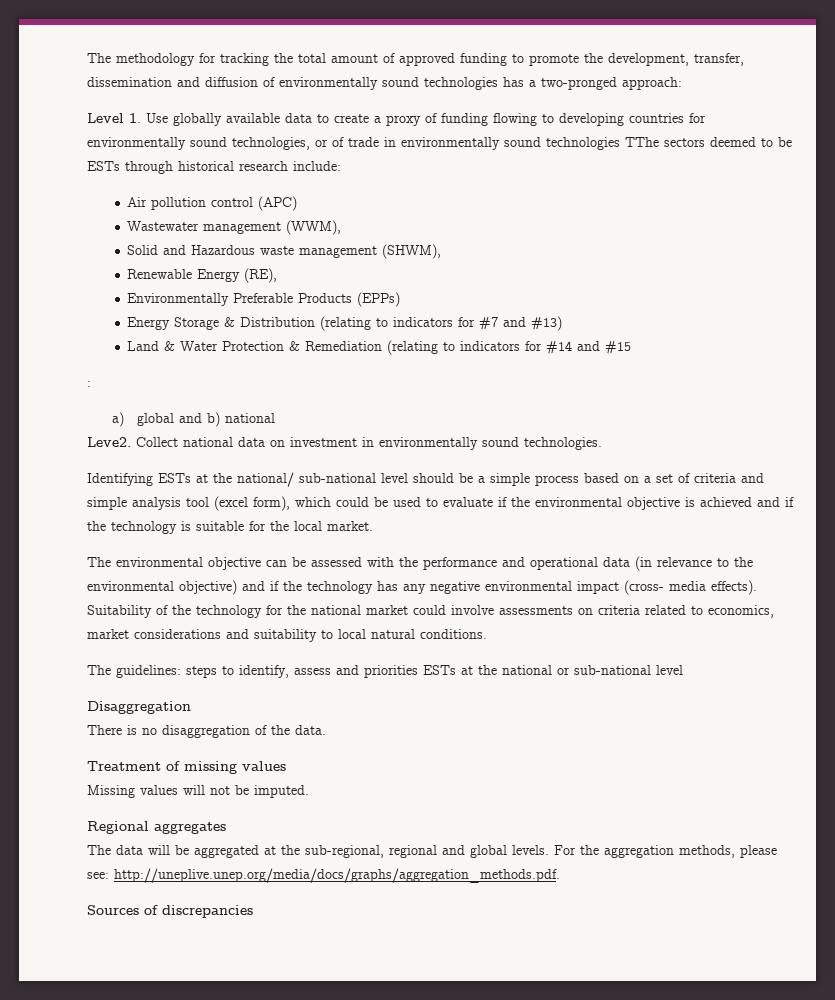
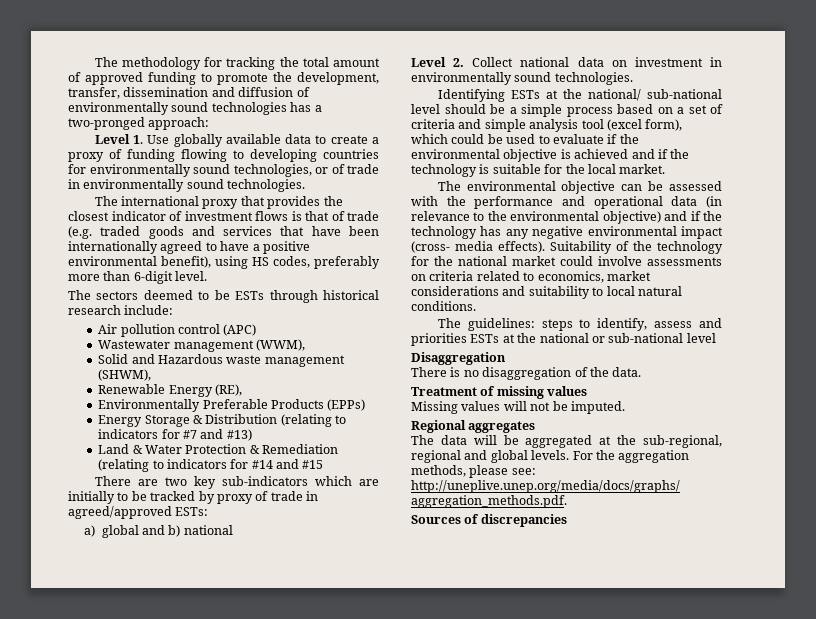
- Level 1. Use globally available data to create a proxy of funding flowing to developing countries for environmentally sound technologies, or of trade in environmentally sound technologies TThe sectors deemed to be ESTs through historical research include:
+ Level 1. Use globally available data to create a proxy of funding flowing to developing countries for environmentally sound technologies, or of trade in environmentally sound technologies.
+ The international proxy that provides the closest indicator of investment flows is that of trade (e.g. traded goods and services that have been internationally agreed to have a positive environmental benefit), using HS codes, preferably more than 6-digit level.
+ The sectors deemed to be ESTs through historical research include:
- :
+ There are two key sub-indicators which are initially to be tracked by proxy of trade in agreed/approved ESTs:
- Leve2. Collect national data on investment in environmentally sound technologies.
+ Level 2. Collect national data on investment in environmentally sound technologies.

